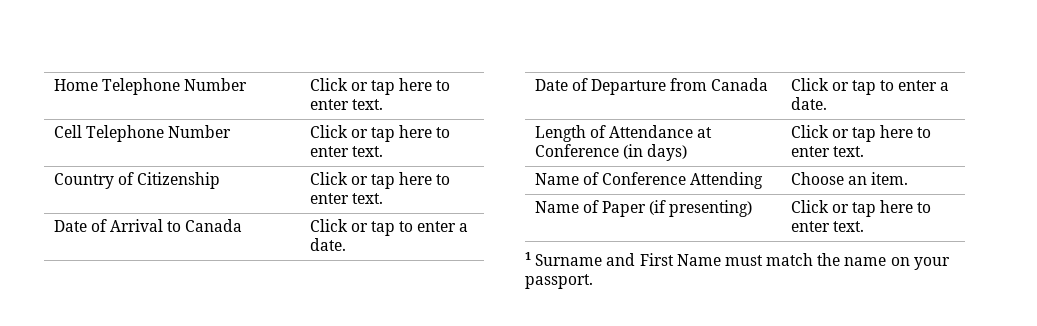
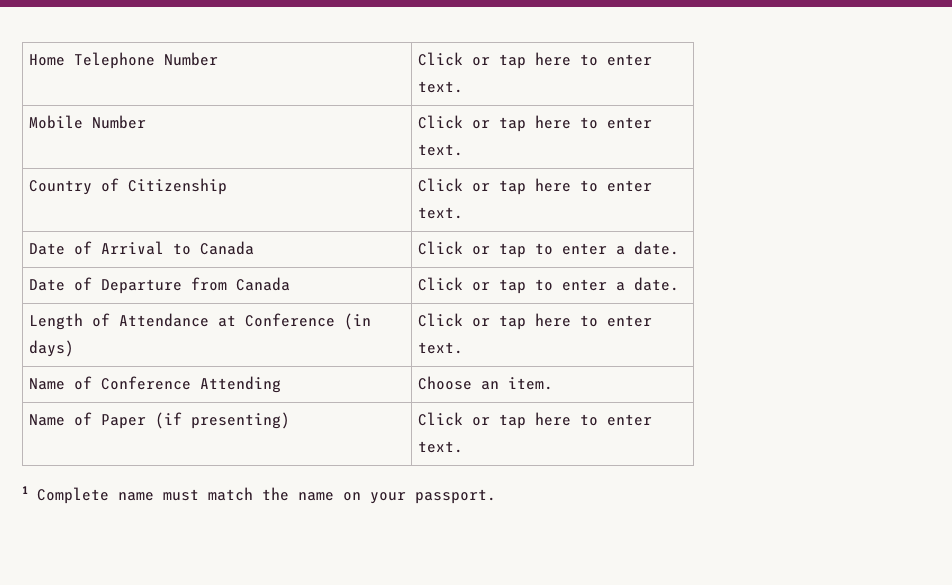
- Cell Telephone Number | Click or tap here to enter text.
+ Mobile Number | Click or tap here to enter text.
- 1 Surname and First Name must match the name on your passport.
+ 1 Complete name must match the name on your passport.

